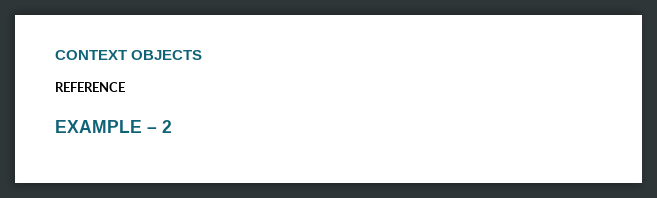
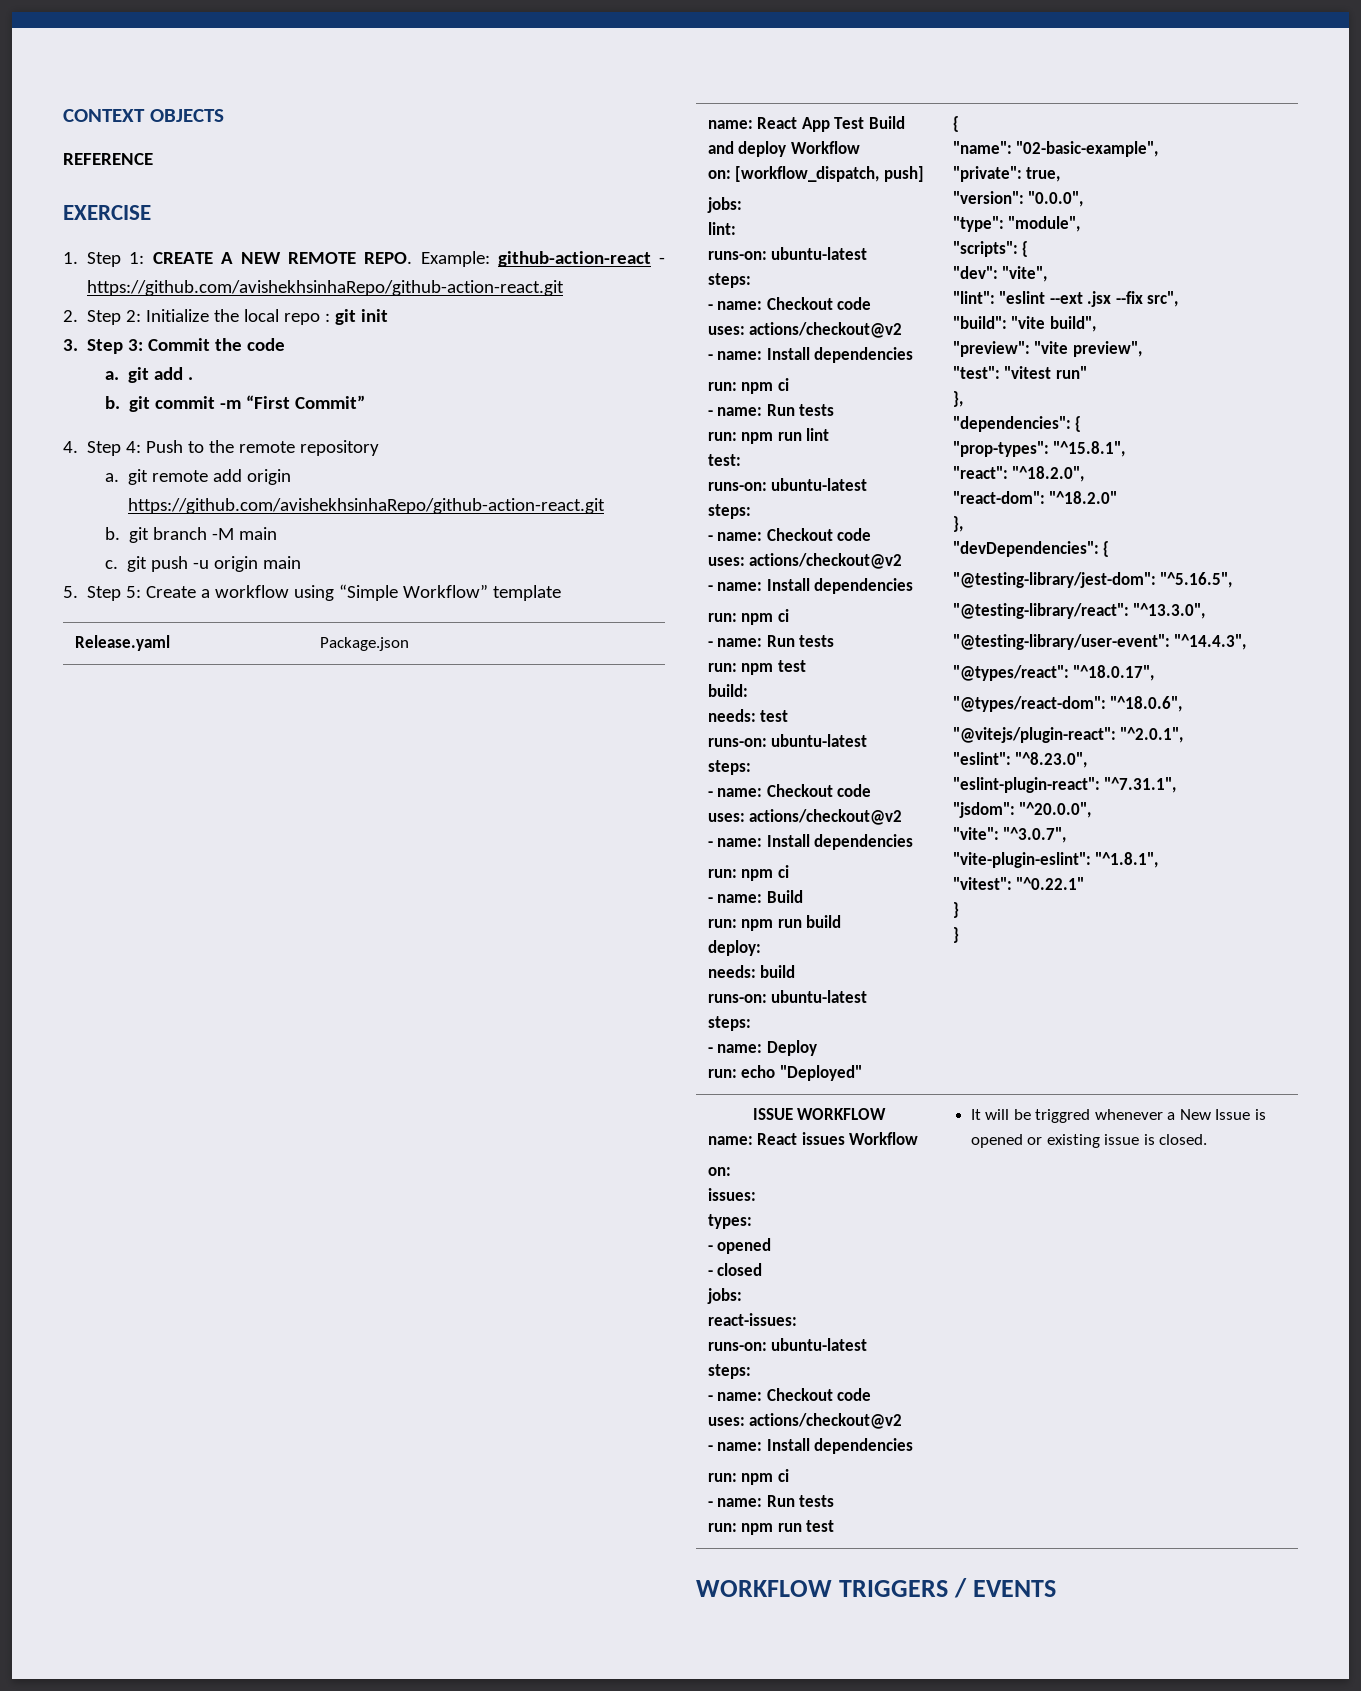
- EXAMPLE – 2
+ EXERCISE
+ 1. Step 1: CREATE A NEW REMOTE REPO. Example: github-action-react - https://github.com/avishekhsinhaRepo/github-action-react.git
+ 2. Step 2: Initialize the local repo : git init
+ 3. Step 3: Commit the code
+ a. git add .
+ b. git commit -m “First Commit”
+ 4. Step 4: Push to the remote repository
+ a. git remote add origin https://github.com/avishekhsinhaRepo/github-action-react.git
+ b. git branch -M main
+ c. git push -u origin main
+ 5. Step 5: Create a workflow using “Simple Workflow” template
+ Release.yaml | Package.json
+ name: React App Test Build and deploy Workflow
+ on: [workflow_dispatch, push]
+ jobs:
+ lint:
+ runs-on: ubuntu-latest
+ steps:
+ - name: Checkout code
+ uses: actions/checkout@v2
+ - name: Install dependencies
+ run: npm ci
+ - name: Run tests
+ run: npm run lint
+ test:
+ runs-on: ubuntu-latest
+ steps:
+ - name: Checkout code
+ uses: actions/checkout@v2
+ - name: Install dependencies
+ run: npm ci
+ - name: Run tests
+ run: npm test
+ build:
+ needs: test
+ runs-on: ubuntu-latest
+ steps:
+ - name: Checkout code
+ uses: actions/checkout@v2
+ - name: Install dependencies
+ run: npm ci
+ - name: Build
+ run: npm run build
+ deploy:
+ needs: build
+ runs-on: ubuntu-latest
+ steps:
+ - name: Deploy
+ run: echo "Deployed" | {
+ "name": "02-basic-example",
+ "private": true,
+ "version": "0.0.0",
+ "type": "module",
+ "scripts": {
+ "dev": "vite",
+ "lint": "eslint --ext .jsx --fix src",
+ "build": "vite build",
+ "preview": "vite preview",
+ "test": "vitest run"
+ },
+ "dependencies": {
+ "prop-types": "^15.8.1",
+ "react": "^18.2.0",
+ "react-dom": "^18.2.0"
+ },
+ "devDependencies": {
+ "@testing-library/jest-dom": "^5.16.5",
+ "@testing-library/react": "^13.3.0",
+ "@testing-library/user-event": "^14.4.3",
+ "@types/react": "^18.0.17",
+ "@types/react-dom": "^18.0.6",
+ "@vitejs/plugin-react": "^2.0.1",
+ "eslint": "^8.23.0",
+ "eslint-plugin-react": "^7.31.1",
+ "jsdom": "^20.0.0",
+ "vite": "^3.0.7",
+ "vite-plugin-eslint": "^1.8.1",
+ "vitest": "^0.22.1"
+ }
+ }
+ ISSUE WORKFLOW
+ name: React issues Workflow
+ on:
+ issues:
+ types:
+ - opened
+ - closed
+ jobs:
+ react-issues:
+ runs-on: ubuntu-latest
+ steps:
+ - name: Checkout code
+ uses: actions/checkout@v2
+ - name: Install dependencies
+ run: npm ci
+ - name: Run tests
+ run: npm run test | It will be triggred whenever a New Issue is opened or existing issue is closed.
+ WORKFLOW TRIGGERS / EVENTS

